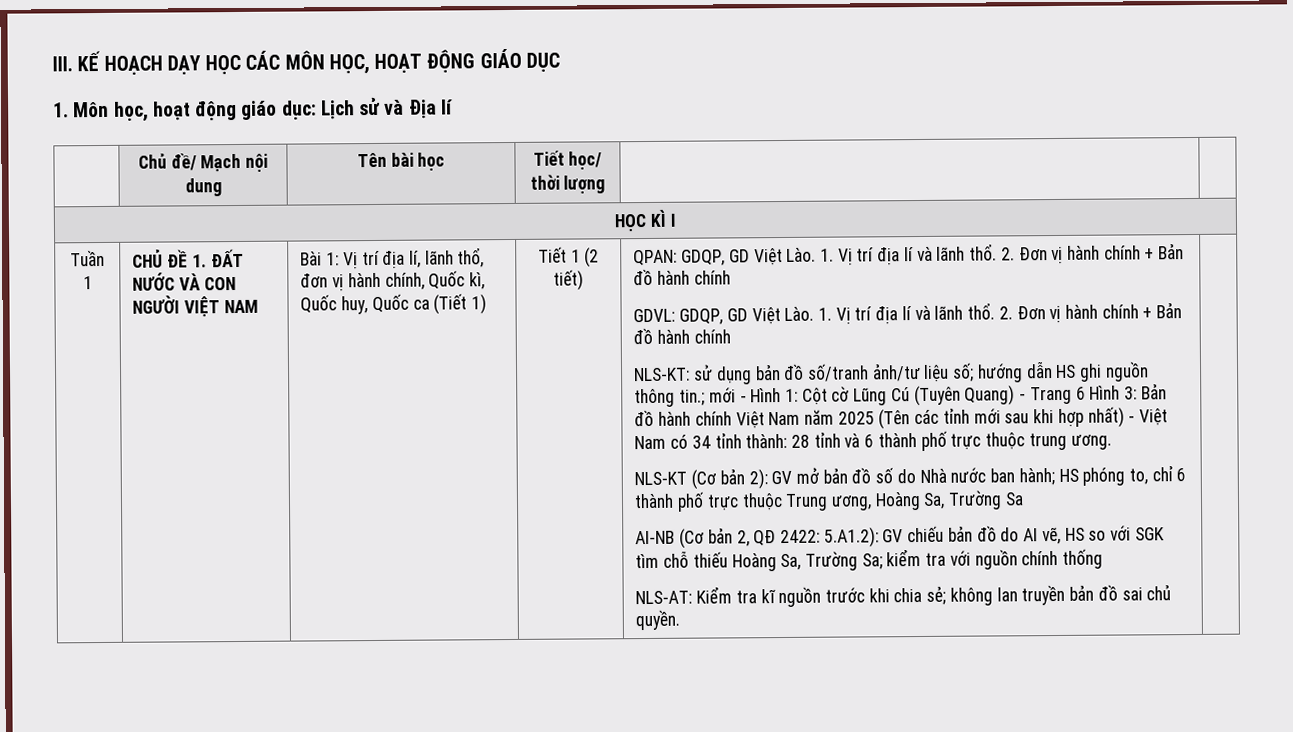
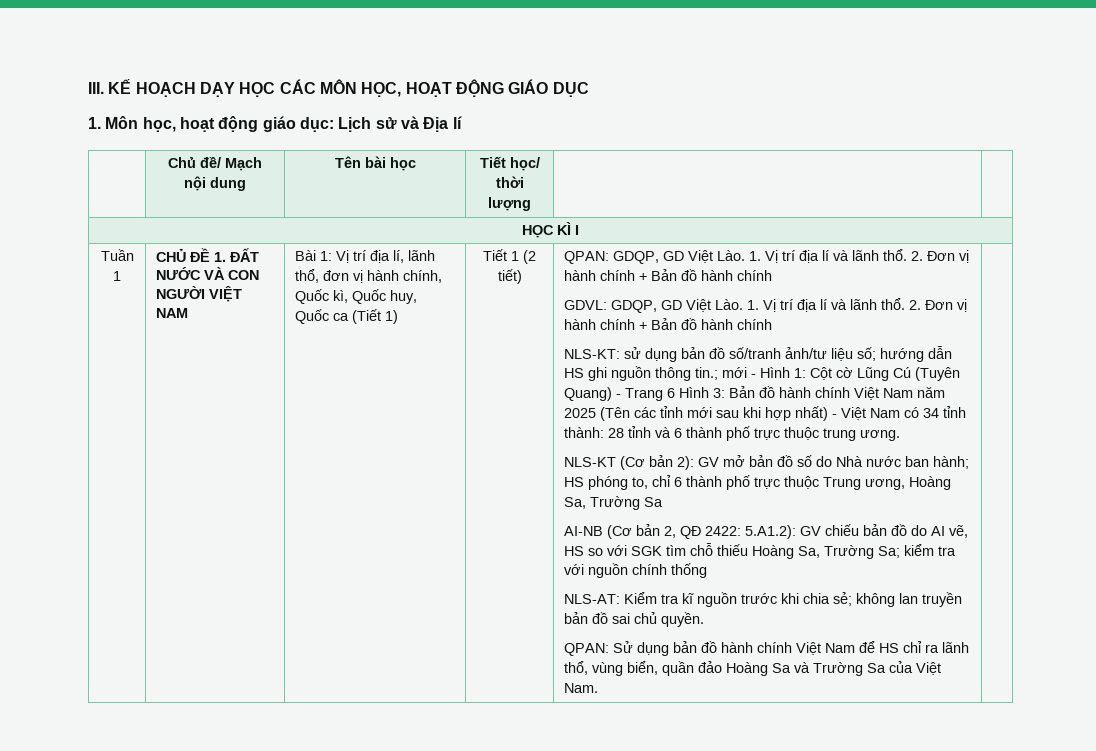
+ QPAN: Sử dụng bản đồ hành chính Việt Nam để HS chỉ ra lãnh thổ, vùng biển, quần đảo Hoàng Sa và Trường Sa của Việt Nam.

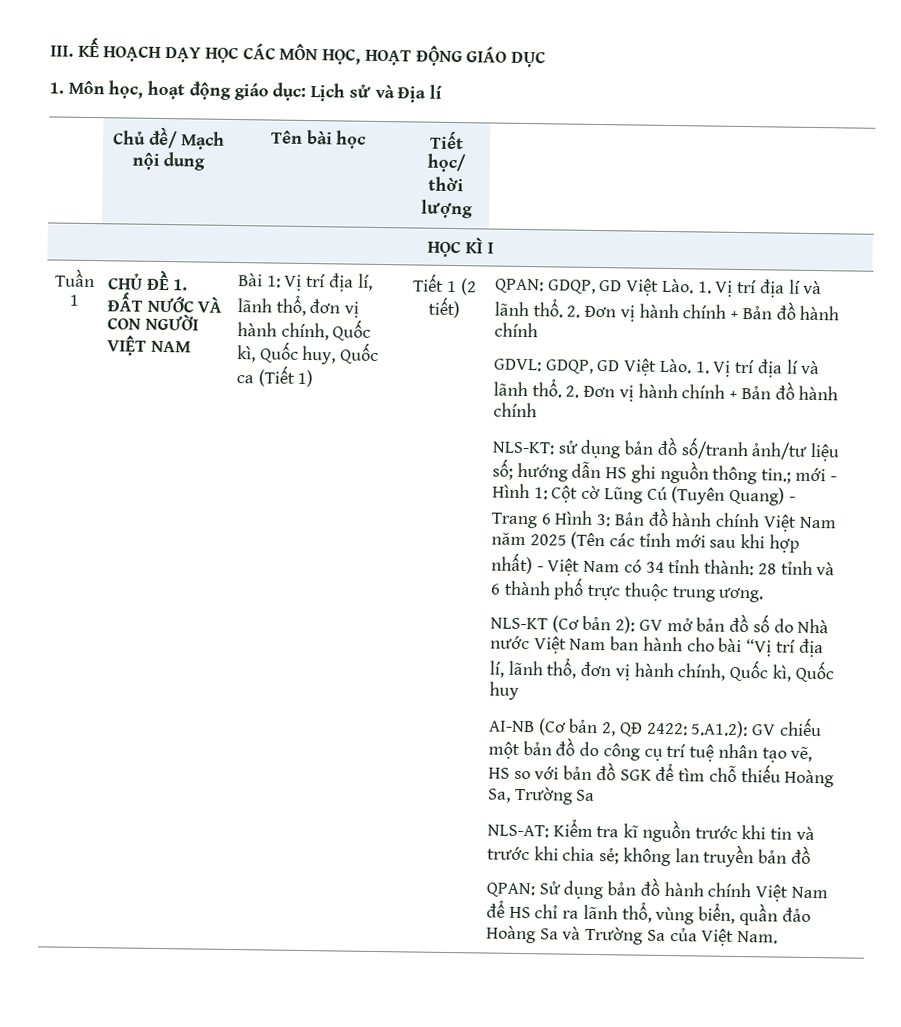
- NLS-KT (Cơ bản 2): GV mở bản đồ số do Nhà nước ban hành; HS phóng to, chỉ 6 thành phố trực thuộc Trung ương, Hoàng Sa, Trường Sa
+ NLS-KT (Cơ bản 2): GV mở bản đồ số do Nhà nước Việt Nam ban hành cho bài “Vị trí địa lí, lãnh thổ, đơn vị hành chính, Quốc kì, Quốc huy
- AI-NB (Cơ bản 2, QĐ 2422: 5.A1.2): GV chiếu bản đồ do AI vẽ, HS so với SGK tìm chỗ thiếu Hoàng Sa, Trường Sa; kiểm tra với nguồn chính thống
+ AI-NB (Cơ bản 2, QĐ 2422: 5.A1.2): GV chiếu một bản đồ do công cụ trí tuệ nhân tạo vẽ, HS so với bản đồ SGK để tìm chỗ thiếu Hoàng Sa, Trường Sa
- NLS-AT: Kiểm tra kĩ nguồn trước khi chia sẻ; không lan truyền bản đồ sai chủ quyền.
+ NLS-AT: Kiểm tra kĩ nguồn trước khi tin và trước khi chia sẻ; không lan truyền bản đồ

